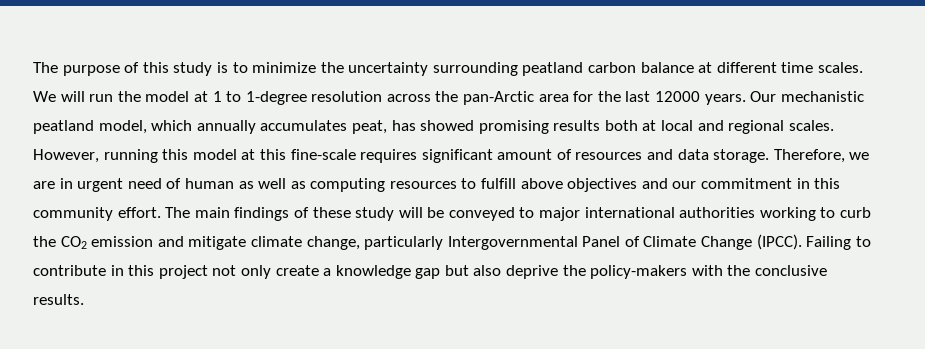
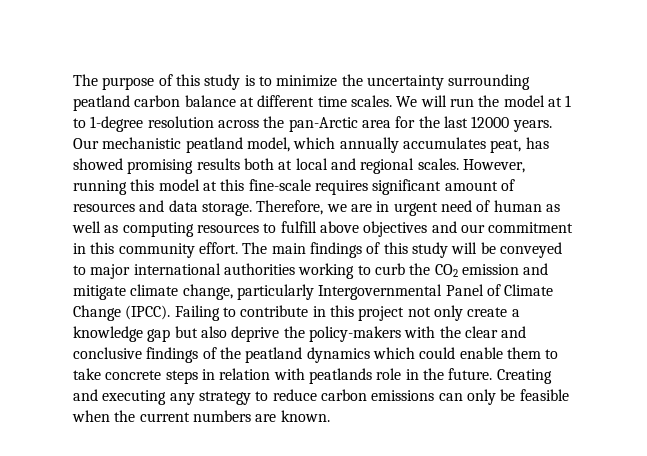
- The main findings of these study will be conveyed to major international authorities working to curb the CO2 emission and mitigate climate change, particularly Intergovernmental Panel of Climate Change (IPCC).
+ The main findings of this study will be conveyed to major international authorities working to curb the CO2 emission and mitigate climate change, particularly Intergovernmental Panel of Climate Change (IPCC).
- Failing to contribute in this project not only create a knowledge gap but also deprive the policy-makers with the conclusive results.
+ Failing to contribute in this project not only create a knowledge gap but also deprive the policy-makers with the clear and conclusive findings of the peatland dynamics which could enable them to take concrete steps in relation with peatlands role in the future. Creating and executing any strategy to reduce carbon emissions can only be feasible when the current numbers are known.

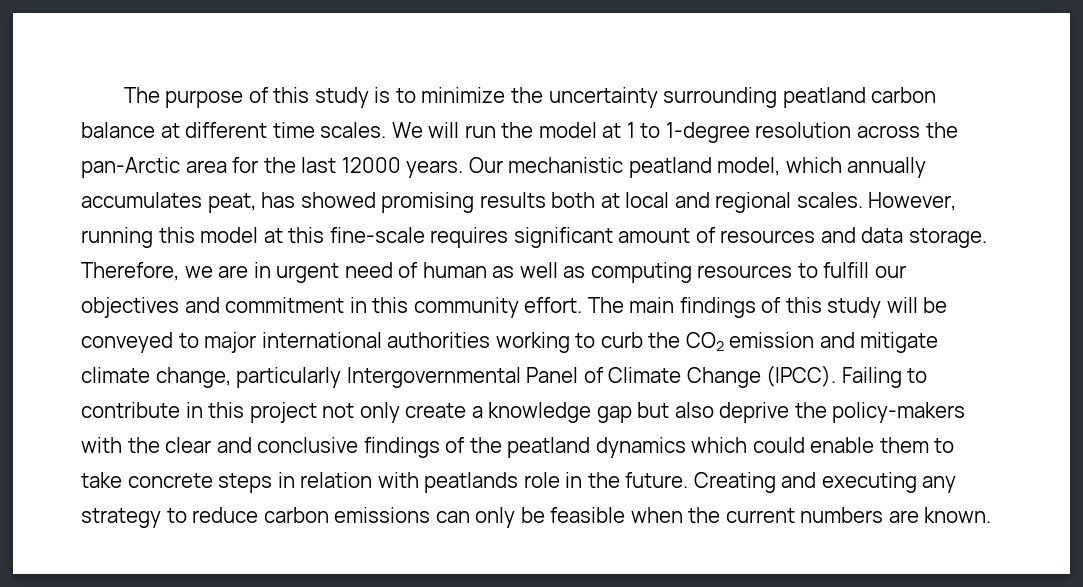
- Therefore, we are in urgent need of human as well as computing resources to fulfill above objectives and our commitment in this community effort.
+ Therefore, we are in urgent need of human as well as computing resources to fulfill our objectives and commitment in this community effort.

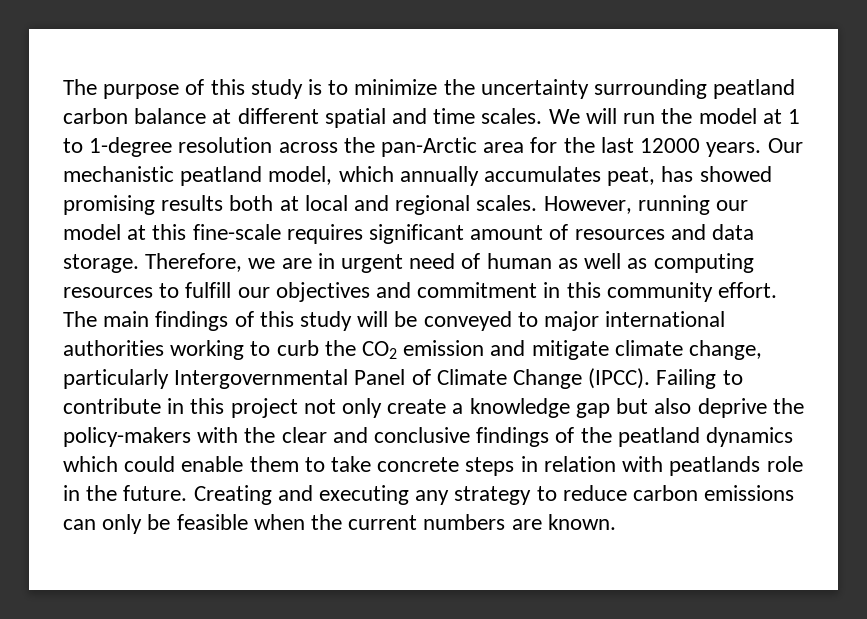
- The purpose of this study is to minimize the uncertainty surrounding peatland carbon balance at different time scales.
+ The purpose of this study is to minimize the uncertainty surrounding peatland carbon balance at different spatial and time scales.
- However, running this model at this fine-scale requires significant amount of resources and data storage.
+ However, running our model at this fine-scale requires significant amount of resources and data storage.

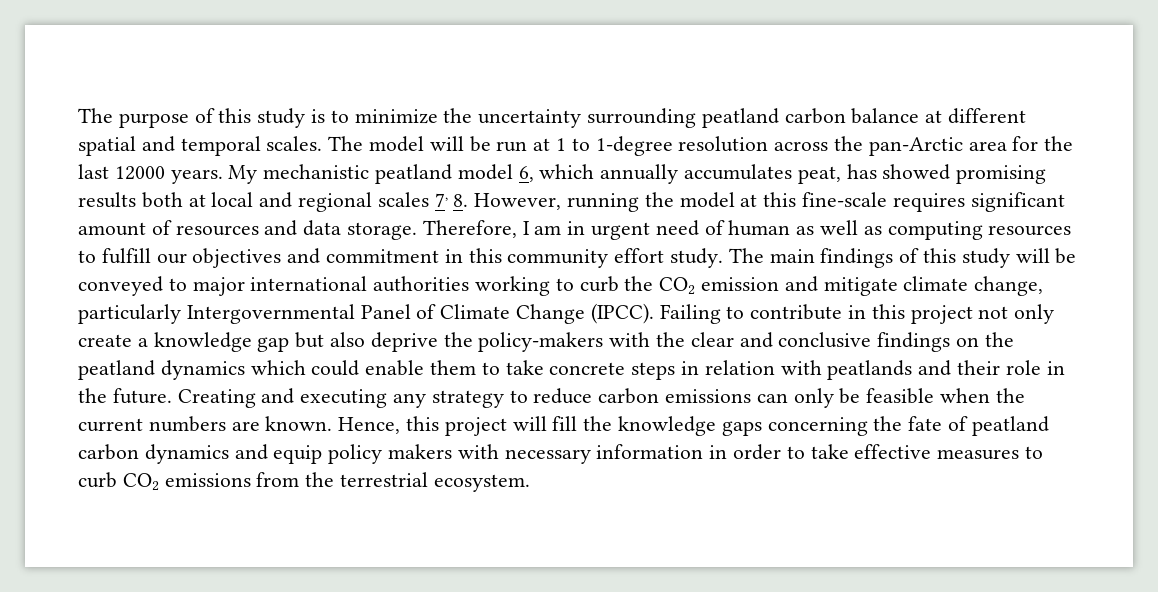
- The purpose of this study is to minimize the uncertainty surrounding peatland carbon balance at different spatial and time scales. We will run the model at 1 to 1-degree resolution across the pan-Arctic area for the last 12000 years.
+ The purpose of this study is to minimize the uncertainty surrounding peatland carbon balance at different spatial and temporal scales. The model will be run at 1 to 1-degree resolution across the pan-Arctic area for the last 12000 years.
- Our mechanistic peatland model, which annually accumulates peat, has showed promising results both at local and regional scales. However, running our model at this fine-scale requires significant amount of resources and data storage.
+ My mechanistic peatland model 6, which annually accumulates peat, has showed promising results both at local and regional scales 7, 8. However, running the model at this fine-scale requires significant amount of resources and data storage.
- Therefore, we are in urgent need of human as well as computing resources to fulfill our objectives and commitment in this community effort.
+ Therefore, I am in urgent need of human as well as computing resources to fulfill our objectives and commitment in this community effort study.
- Failing to contribute in this project not only create a knowledge gap but also deprive the policy-makers with the clear and conclusive findings of the peatland dynamics which could enable them to take concrete steps in relation with peatlands role in the future.
+ Failing to contribute in this project not only create a knowledge gap but also deprive the policy-makers with the clear and conclusive findings on the peatland dynamics which could enable them to take concrete steps in relation with peatlands and their role in the future.
+ Hence, this project will fill the knowledge gaps concerning the fate of peatland carbon dynamics and equip policy makers with necessary information in order to take effective measures to curb CO2 emissions from the terrestrial ecosystem.

